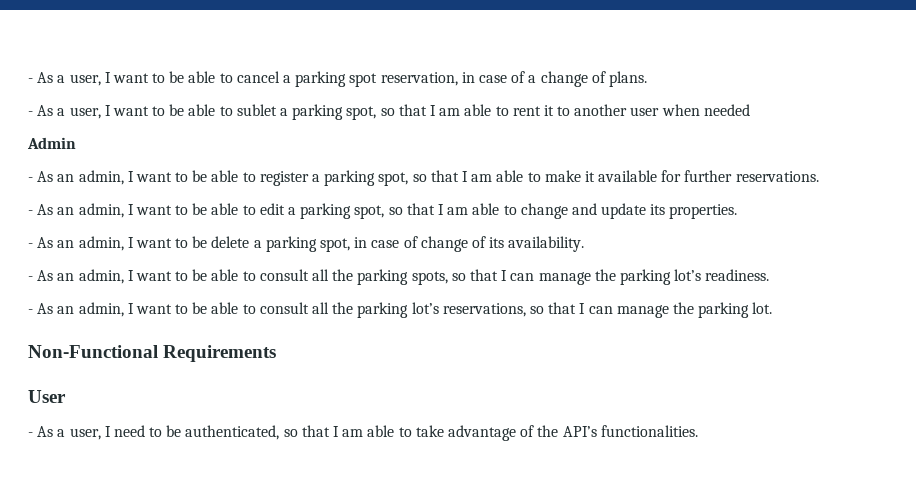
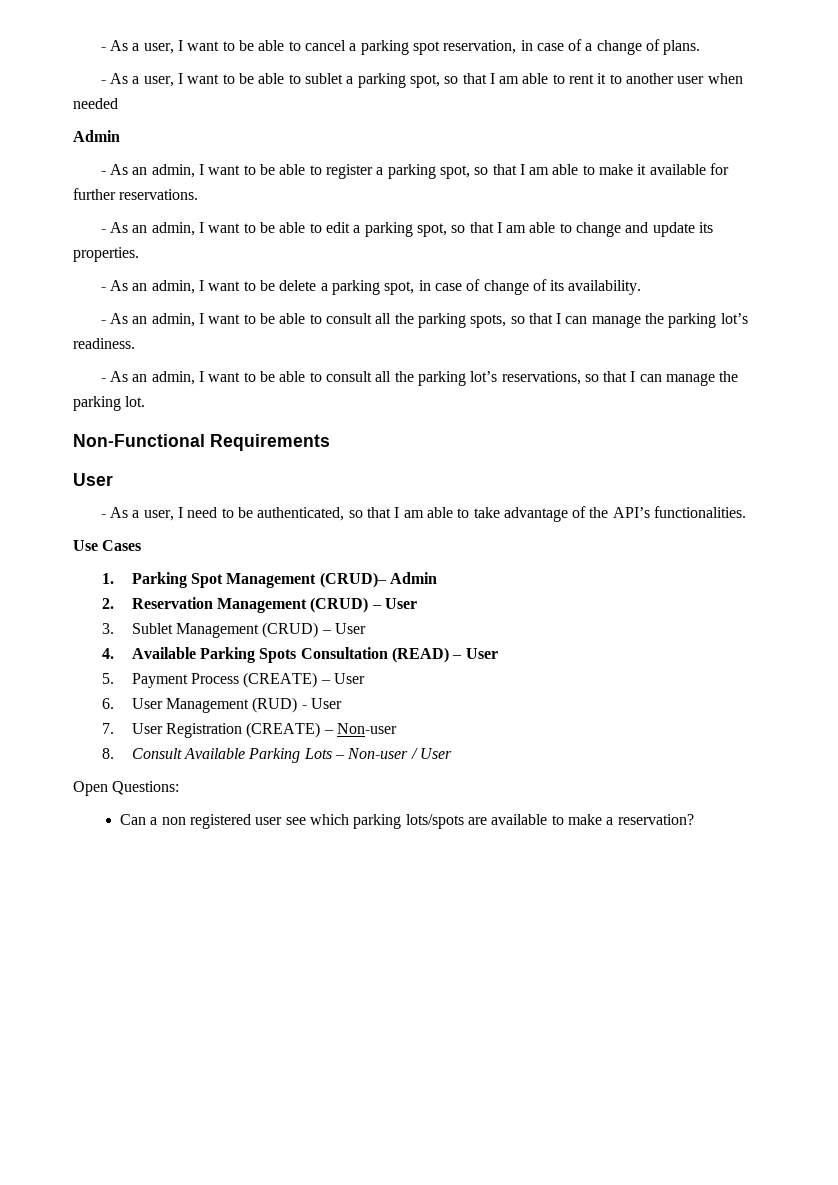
+ Use Cases
+ 1. Parking Spot Management (CRUD)– Admin
+ 2. Reservation Management (CRUD) – User
+ 3. Sublet Management (CRUD) – User
+ 4. Available Parking Spots Consultation (READ) – User
+ 5. Payment Process (CREATE) – User
+ 6. User Management (RUD) - User
+ 7. User Registration (CREATE) – Non-user
+ 8. Consult Available Parking Lots – Non-user / User
+ Open Questions:
+ Can a non registered user see which parking lots/spots are available to make a reservation?

